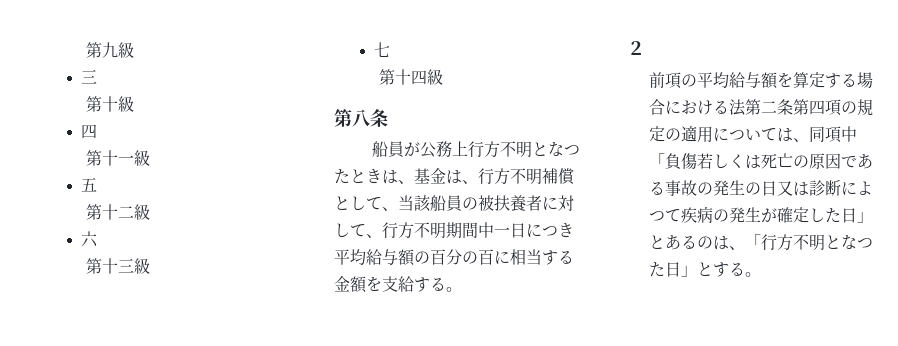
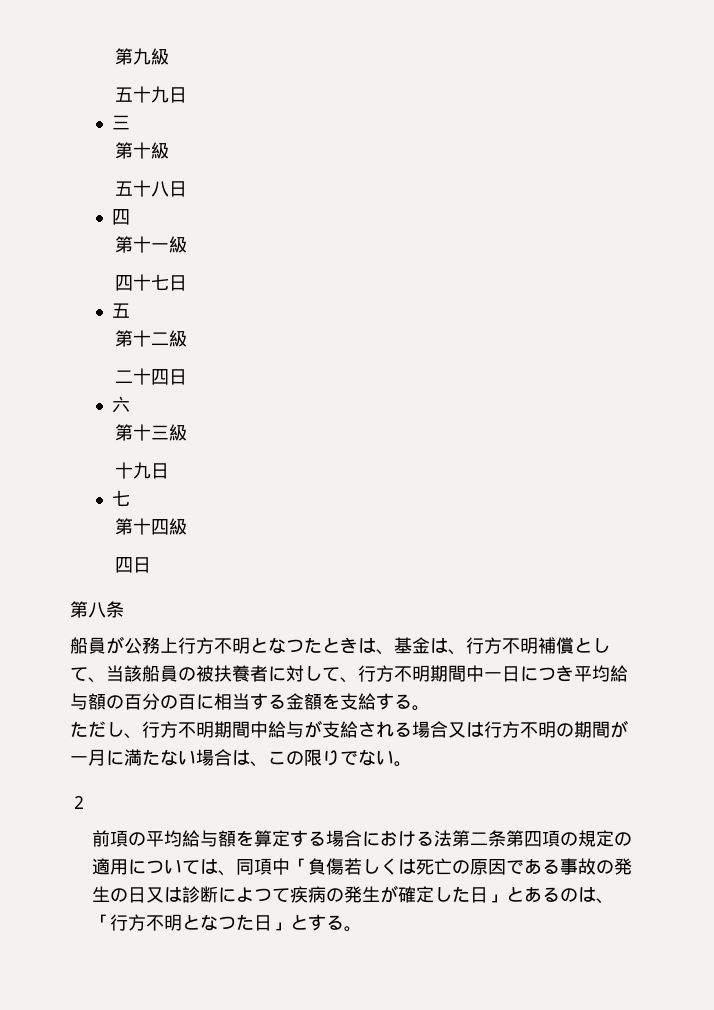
+ 五十九日
+ 五十八日
+ 四十七日
+ 二十四日
  第十三級
+ 十九日
  第十四級
+ 四日
+ ただし、行方不明期間中給与が支給される場合又は行方不明の期間が一月に満たない場合は、この限りでない。

